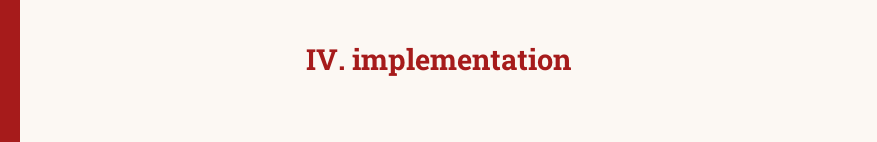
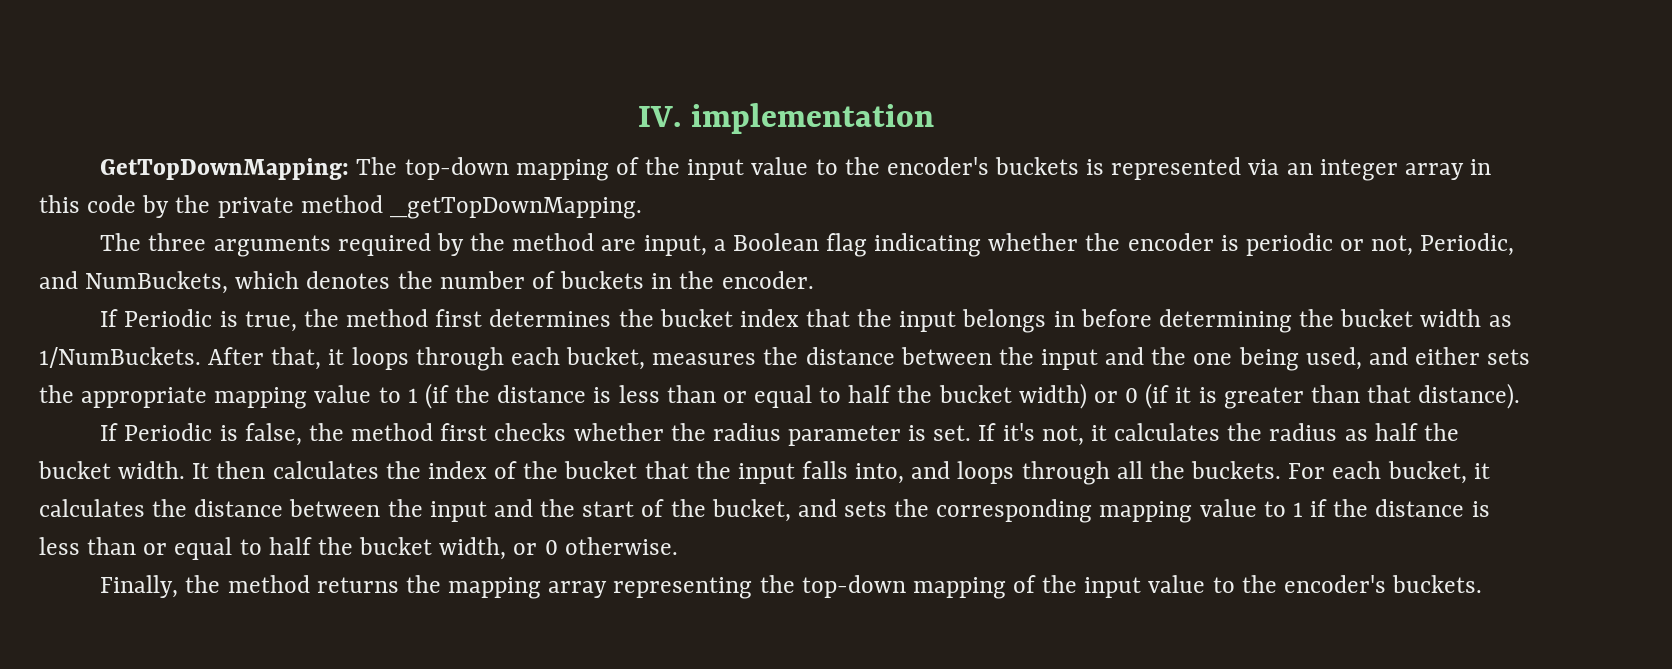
+ GetTopDownMapping: The top-down mapping of the input value to the encoder's buckets is represented via an integer array in this code by the private method _getTopDownMapping.
+ The three arguments required by the method are input, a Boolean flag indicating whether the encoder is periodic or not, Periodic, and NumBuckets, which denotes the number of buckets in the encoder.
+ If Periodic is true, the method first determines the bucket index that the input belongs in before determining the bucket width as 1/NumBuckets. After that, it loops through each bucket, measures the distance between the input and the one being used, and either sets the appropriate mapping value to 1 (if the distance is less than or equal to half the bucket width) or 0 (if it is greater than that distance).
+ If Periodic is false, the method first checks whether the radius parameter is set. If it's not, it calculates the radius as half the bucket width. It then calculates the index of the bucket that the input falls into, and loops through all the buckets. For each bucket, it calculates the distance between the input and the start of the bucket, and sets the corresponding mapping value to 1 if the distance is less than or equal to half the bucket width, or 0 otherwise.
+ Finally, the method returns the mapping array representing the top-down mapping of the input value to the encoder's buckets.

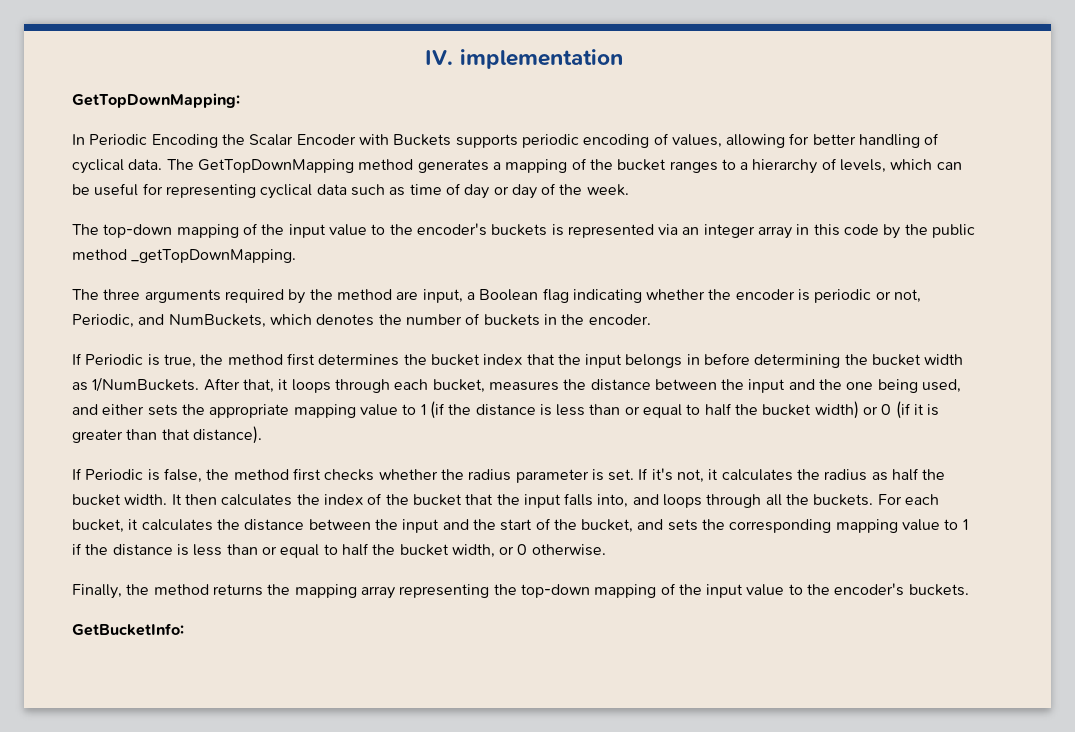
- GetTopDownMapping: The top-down mapping of the input value to the encoder's buckets is represented via an integer array in this code by the private method _getTopDownMapping.
+ GetTopDownMapping:
+ In Periodic Encoding the Scalar Encoder with Buckets supports periodic encoding of values, allowing for better handling of cyclical data. The GetTopDownMapping method generates a mapping of the bucket ranges to a hierarchy of levels, which can be useful for representing cyclical data such as time of day or day of the week.
+ The top-down mapping of the input value to the encoder's buckets is represented via an integer array in this code by the public method _getTopDownMapping.
+ GetBucketInfo:

